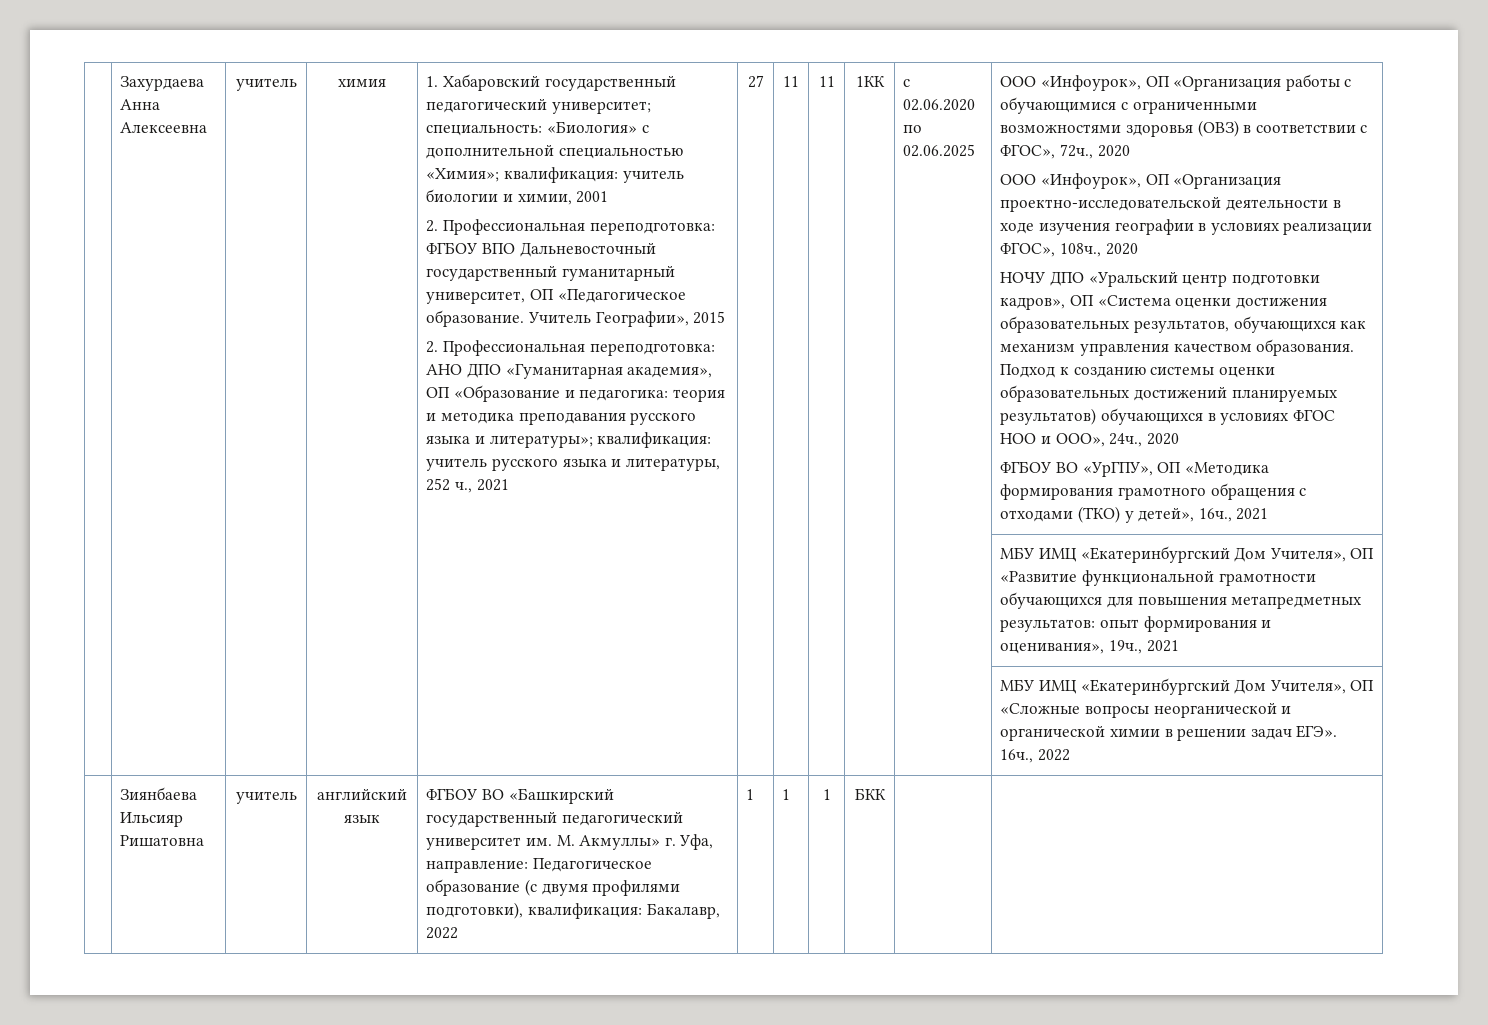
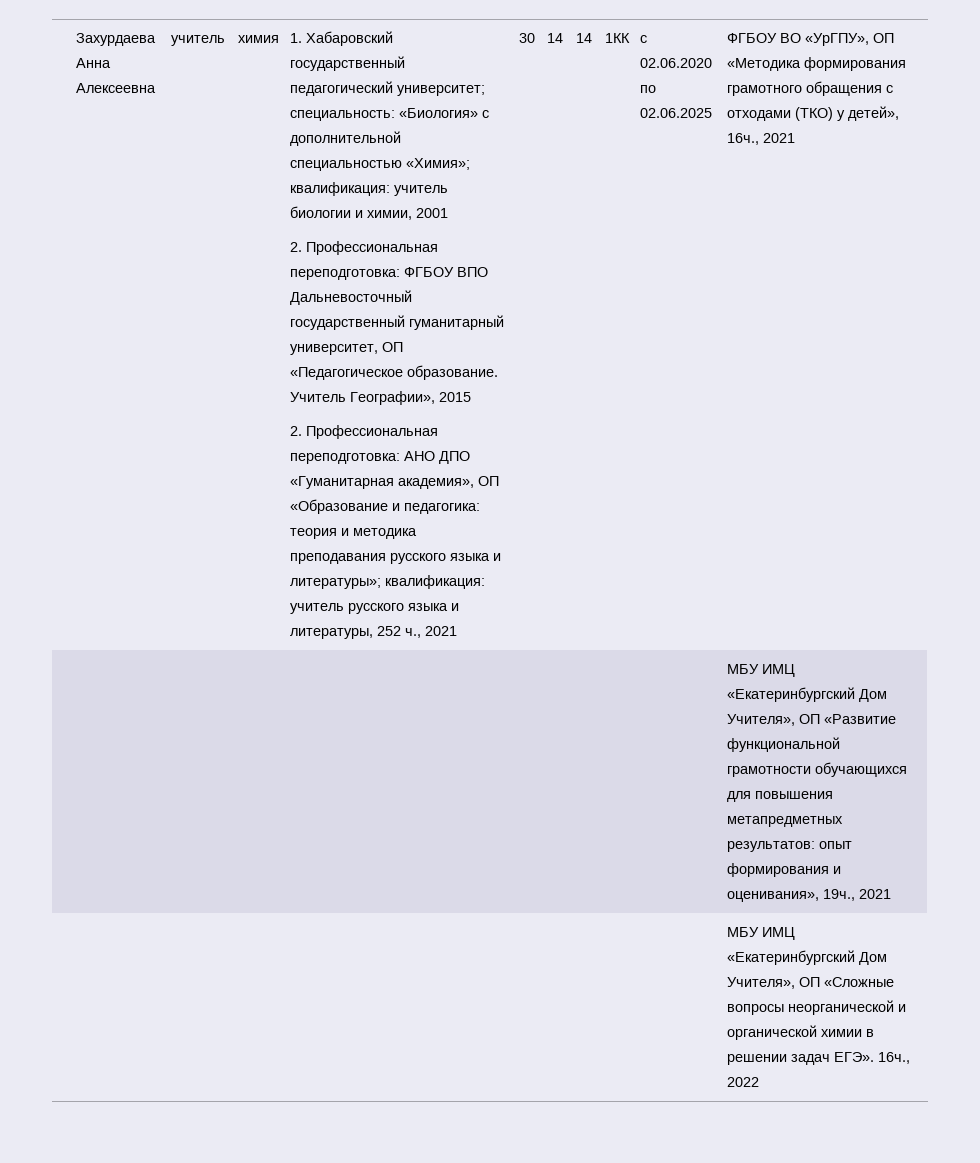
- 27 | 11 | 11
+ 30 | 14 | 14
- ООО «Инфоурок», ОП «Организация работы с обучающимися с ограниченными возможностями здоровья (ОВЗ) в соответствии с ФГОС», 72ч., 2020
- ООО «Инфоурок», ОП «Организация проектно-исследовательской деятельности в ходе изучения географии в условиях реализации ФГОС», 108ч., 2020
- НОЧУ ДПО «Уральский центр подготовки кадров», ОП «Система оценки достижения образовательных результатов, обучающихся как механизм управления качеством образования. Подход к созданию системы оценки образовательных достижений планируемых результатов) обучающихся в условиях ФГОС НОО и ООО», 24ч., 2020
- | Зиянбаева Ильсияр Ришатовна | учитель | английский язык | ФГБОУ ВО «Башкирский государственный педагогический университет им. М. Акмуллы» г. Уфа, направление: Педагогическое образование (с двумя профилями подготовки), квалификация: Бакалавр, 2022 | 1 | 1 | 1 | БКК | |

